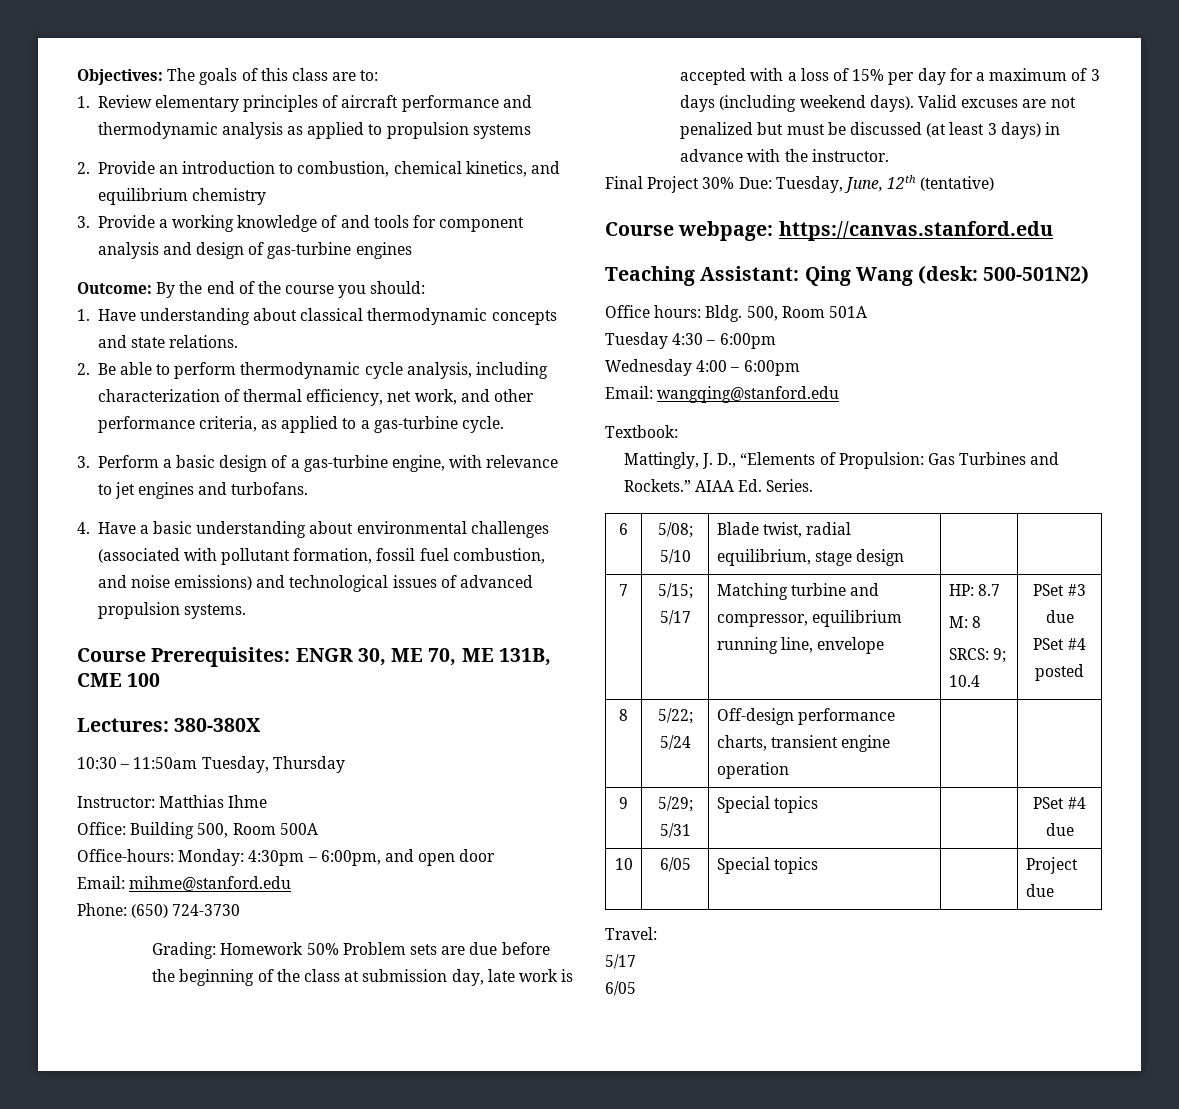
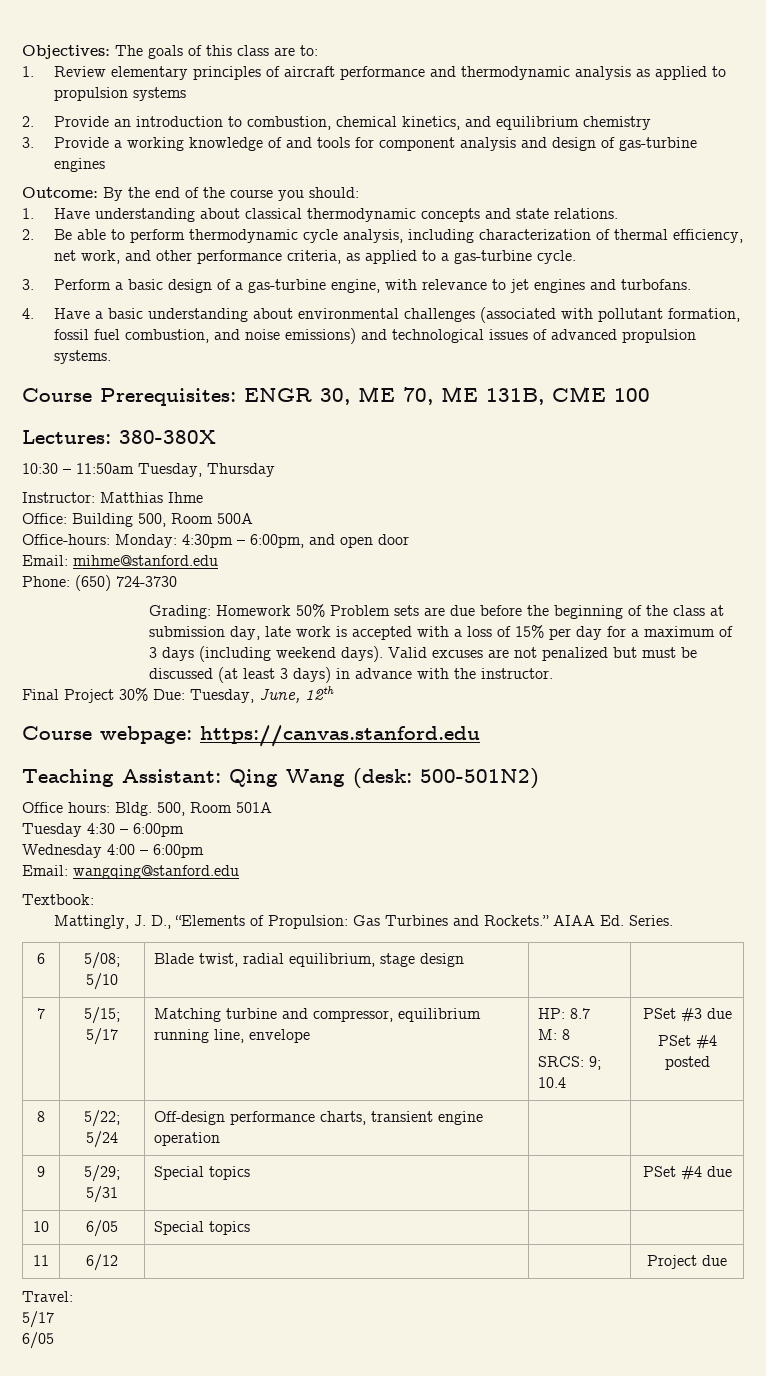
- Final Project 30% Due: Tuesday, June, 12th (tentative)
+ Final Project 30% Due: Tuesday, June, 12th
- 10 | 6/05 | Special topics | | Project due
+ 10 | 6/05 | Special topics | |
+ 11 | 6/12 | | | Project due

